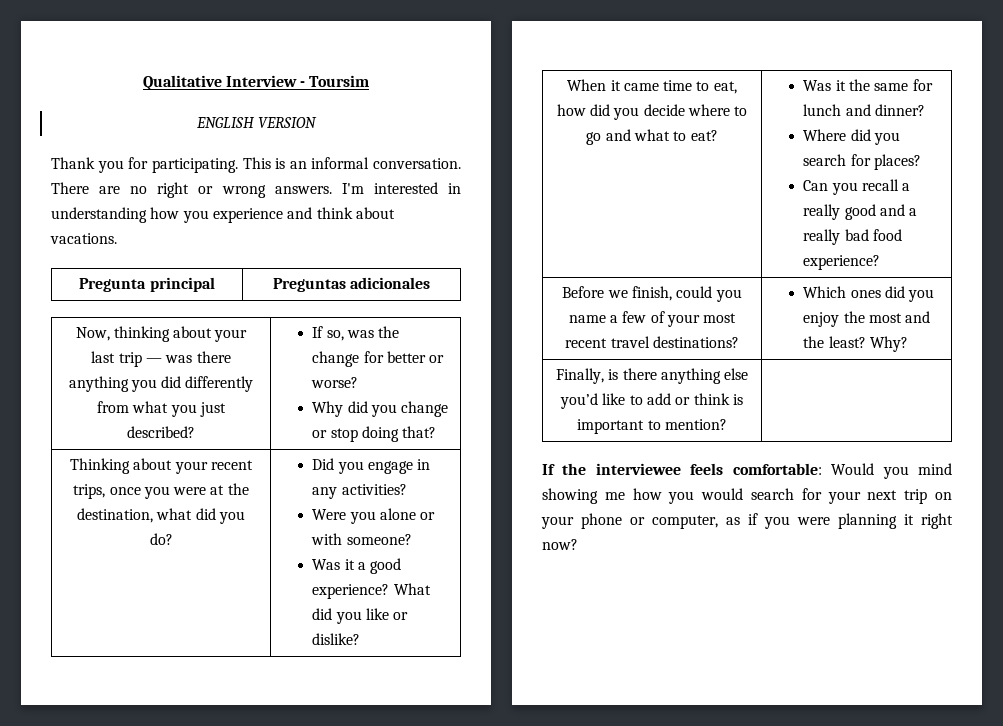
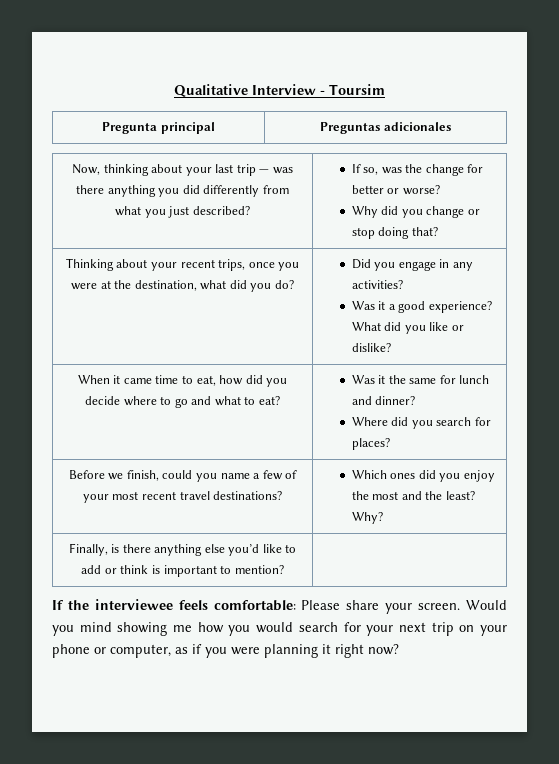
- ENGLISH VERSION
- Thank you for participating. This is an informal conversation. There are no right or wrong answers. I'm interested in understanding how you experience and think about vacations.
  Thinking about your recent trips, once you were at the destination, what did you do? | Did you engage in any activities?
- Were you alone or with someone?
- Can you recall a really good and a really bad food experience?
- If the interviewee feels comfortable: Would you mind showing me how you would search for your next trip on your phone or computer, as if you were planning it right now?
+ If the interviewee feels comfortable: Please share your screen. Would you mind showing me how you would search for your next trip on your phone or computer, as if you were planning it right now?

